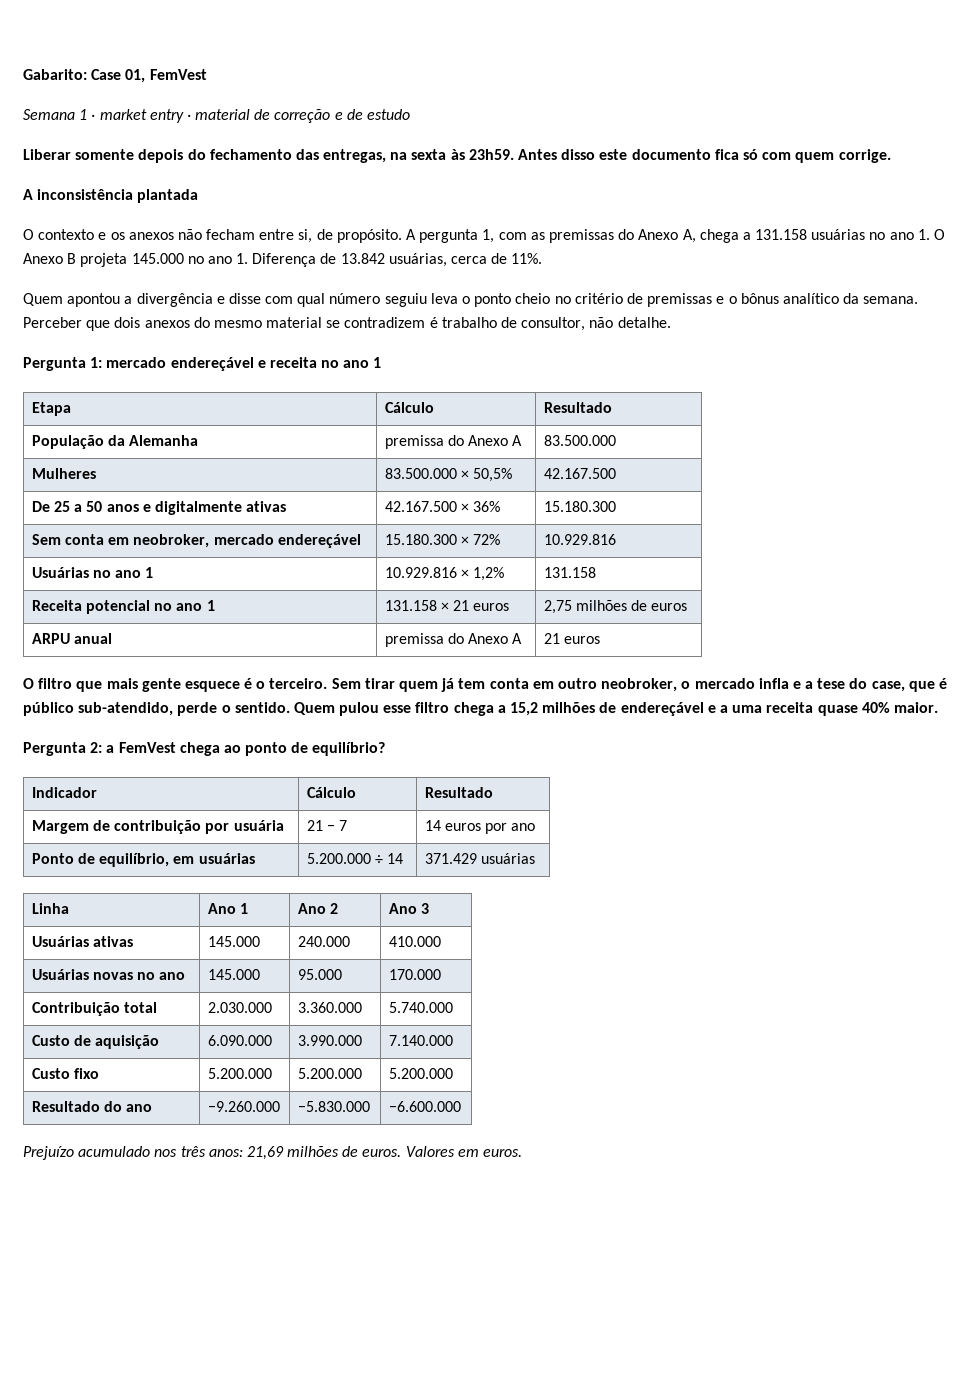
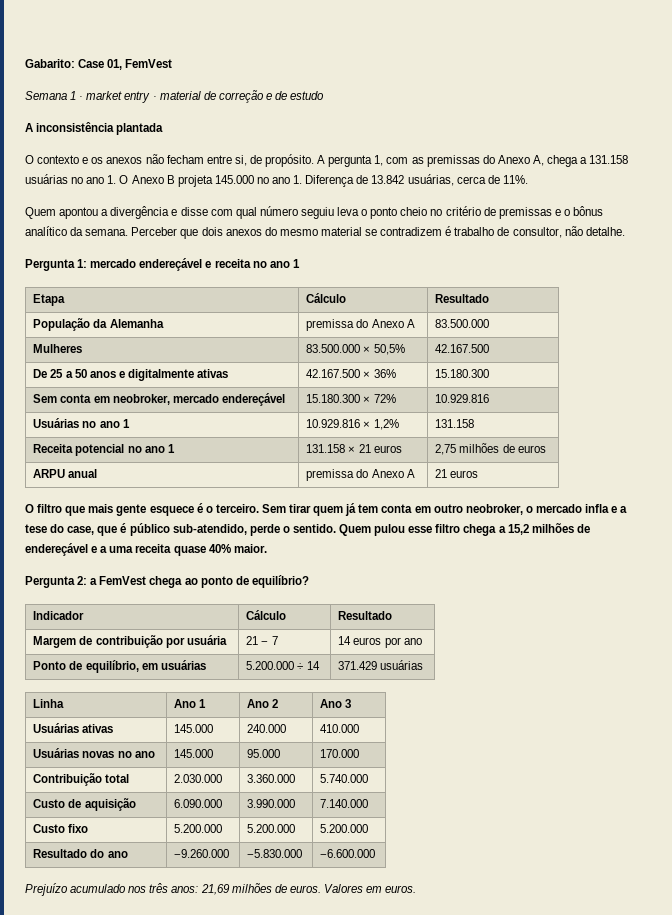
- Liberar somente depois do fechamento das entregas, na sexta às 23h59. Antes disso este documento fica só com quem corrige.

